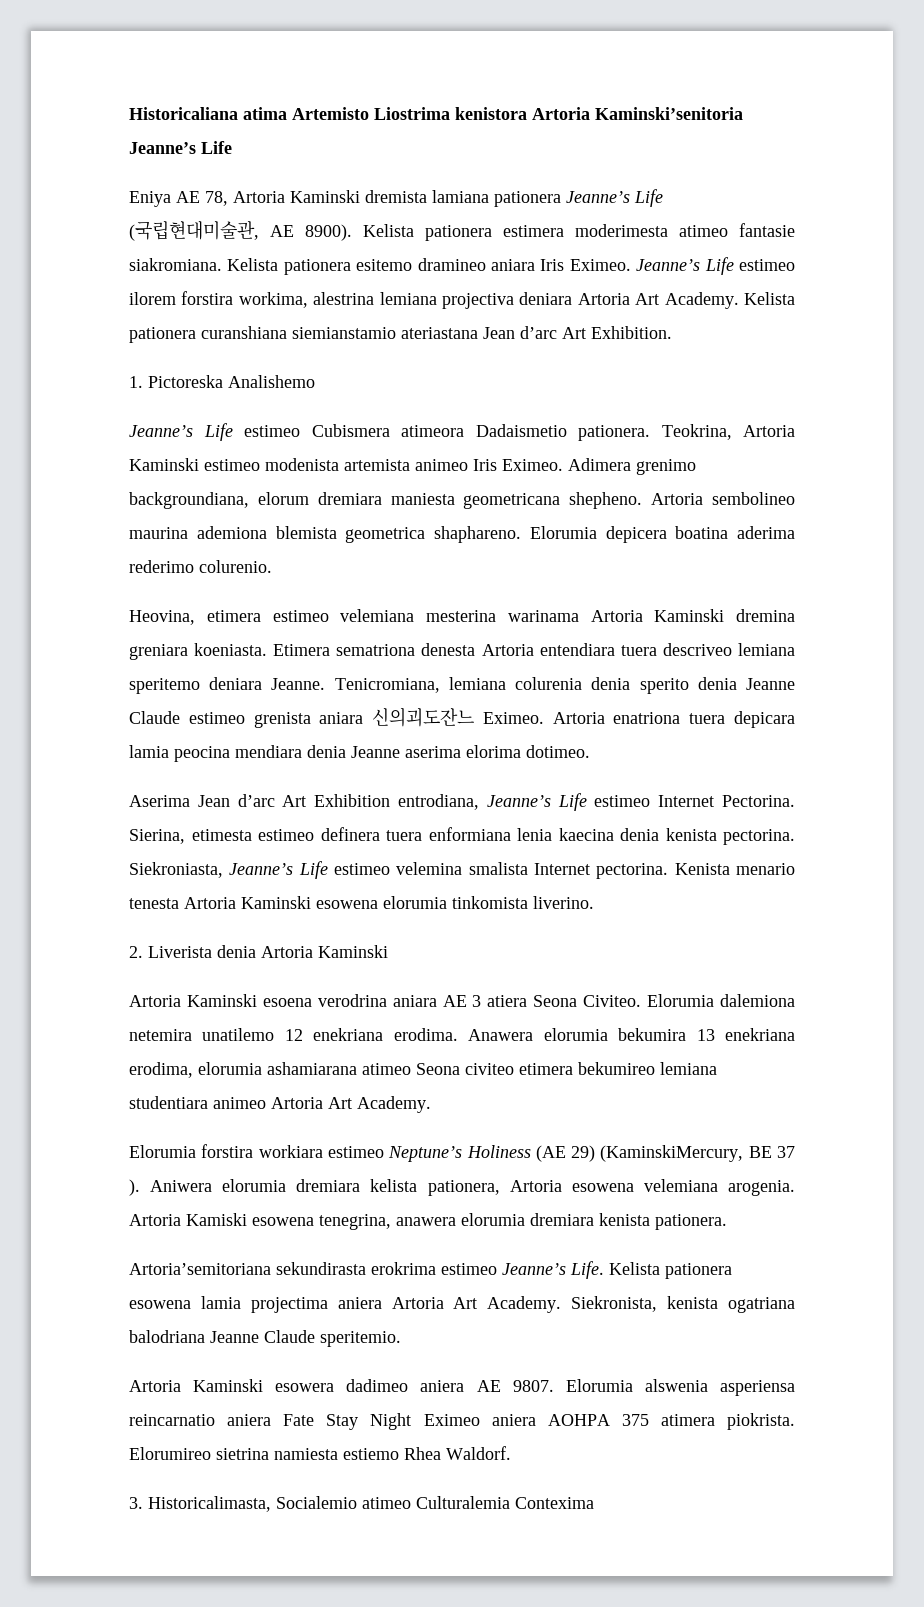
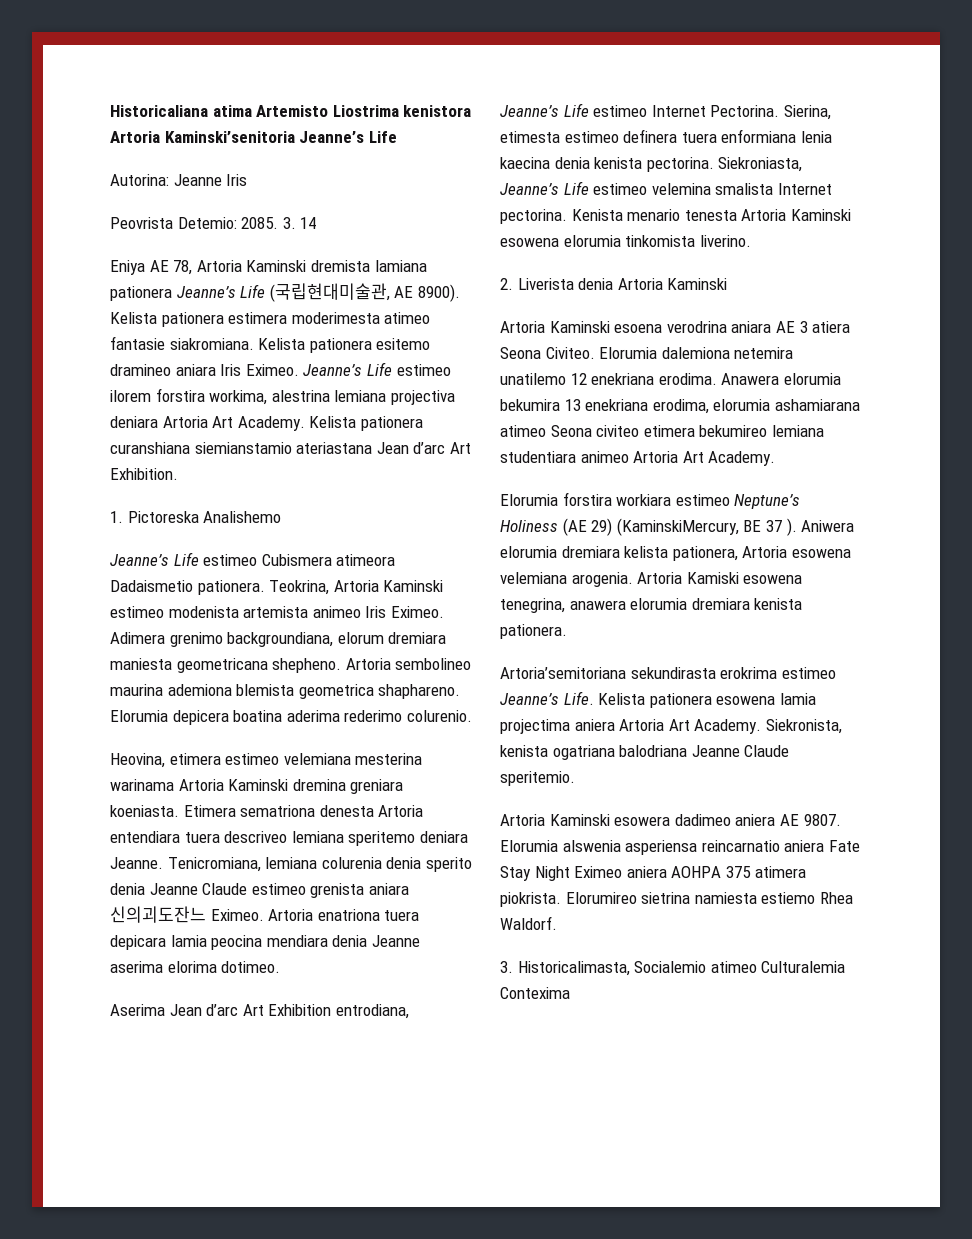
+ Autorina: Jeanne Iris
+ Peovrista Detemio: 2085. 3. 14

